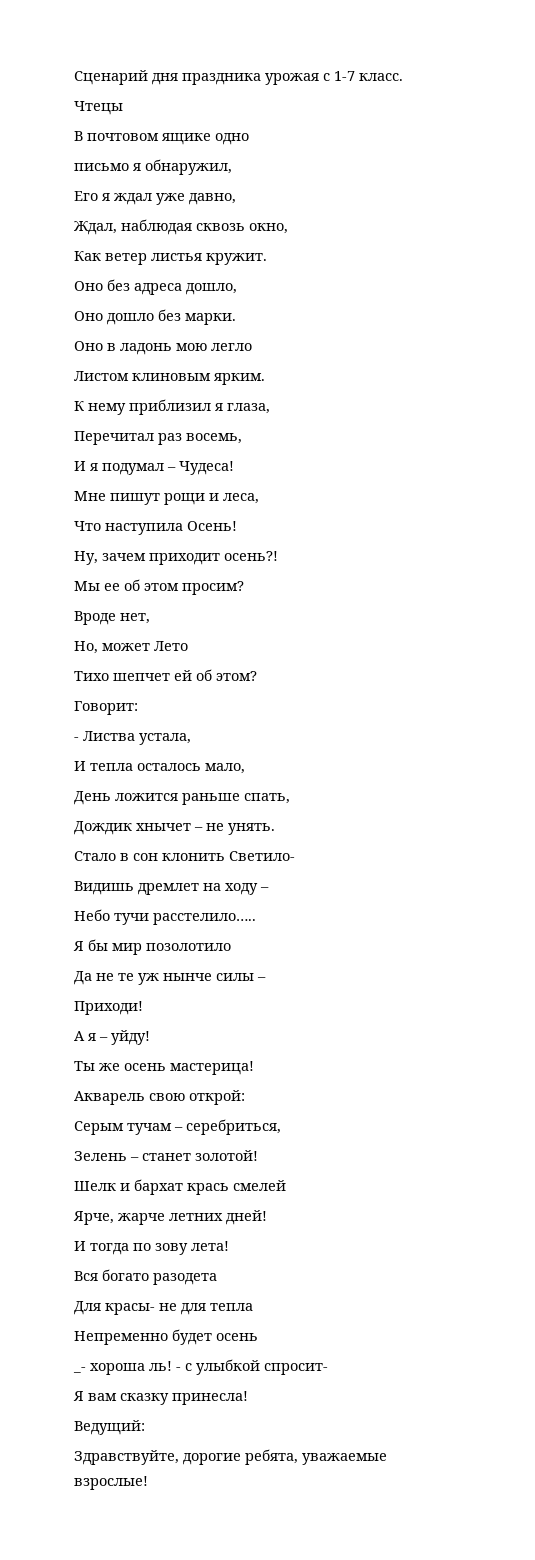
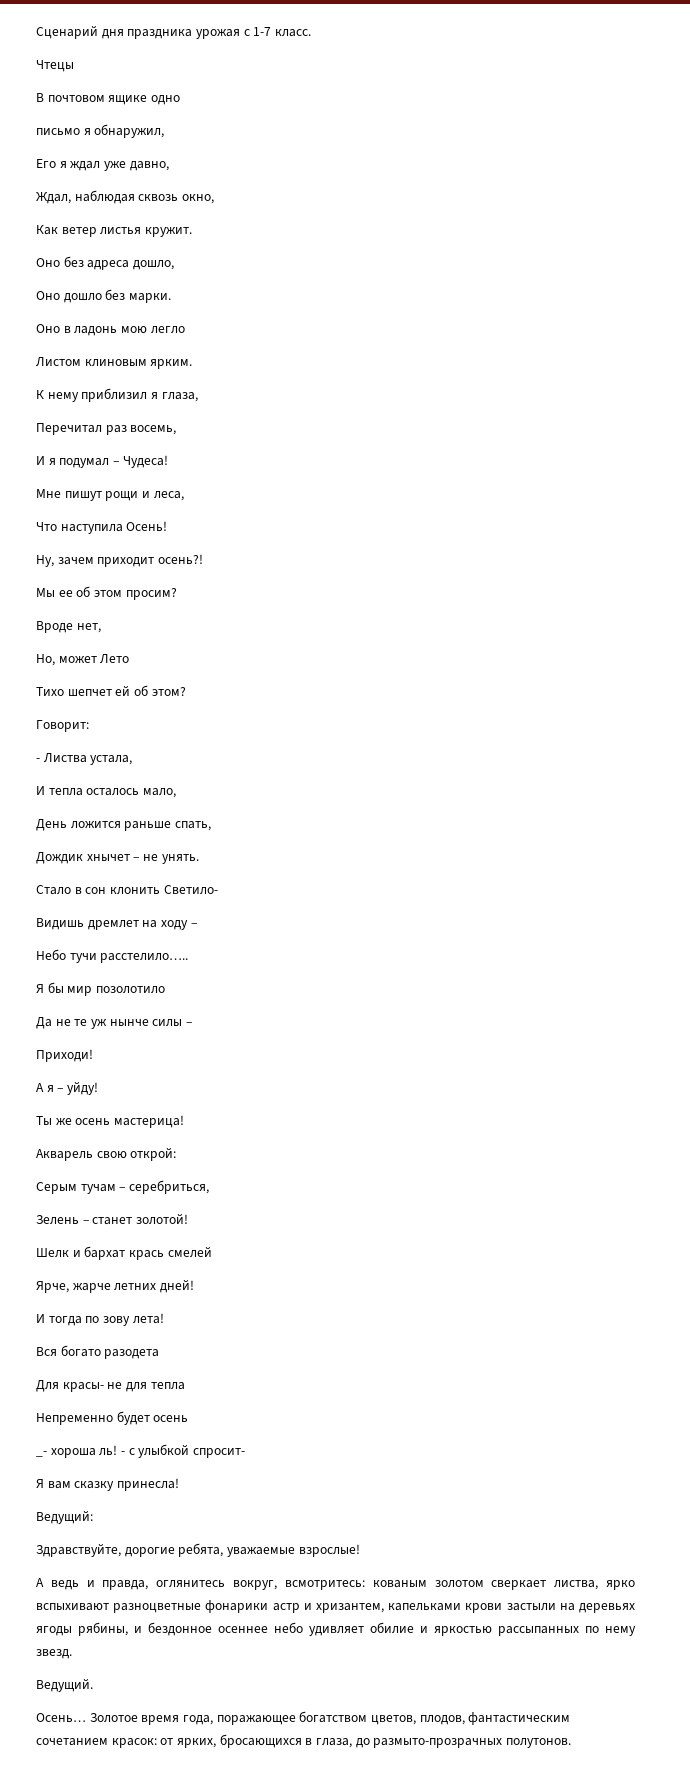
+ А ведь и правда, оглянитесь вокруг, всмотритесь: кованым золотом сверкает листва, ярко вспыхивают разноцветные фонарики астр и хризантем, капельками крови застыли на деревьях ягоды рябины, и бездонное осеннее небо удивляет обилие и яркостью рассыпанных по нему звезд.
+ Ведущий.
+ Осень… Золотое время года, поражающее богатством цветов, плодов, фантастическим сочетанием красок: от ярких, бросающихся в глаза, до размыто-прозрачных полутонов.

